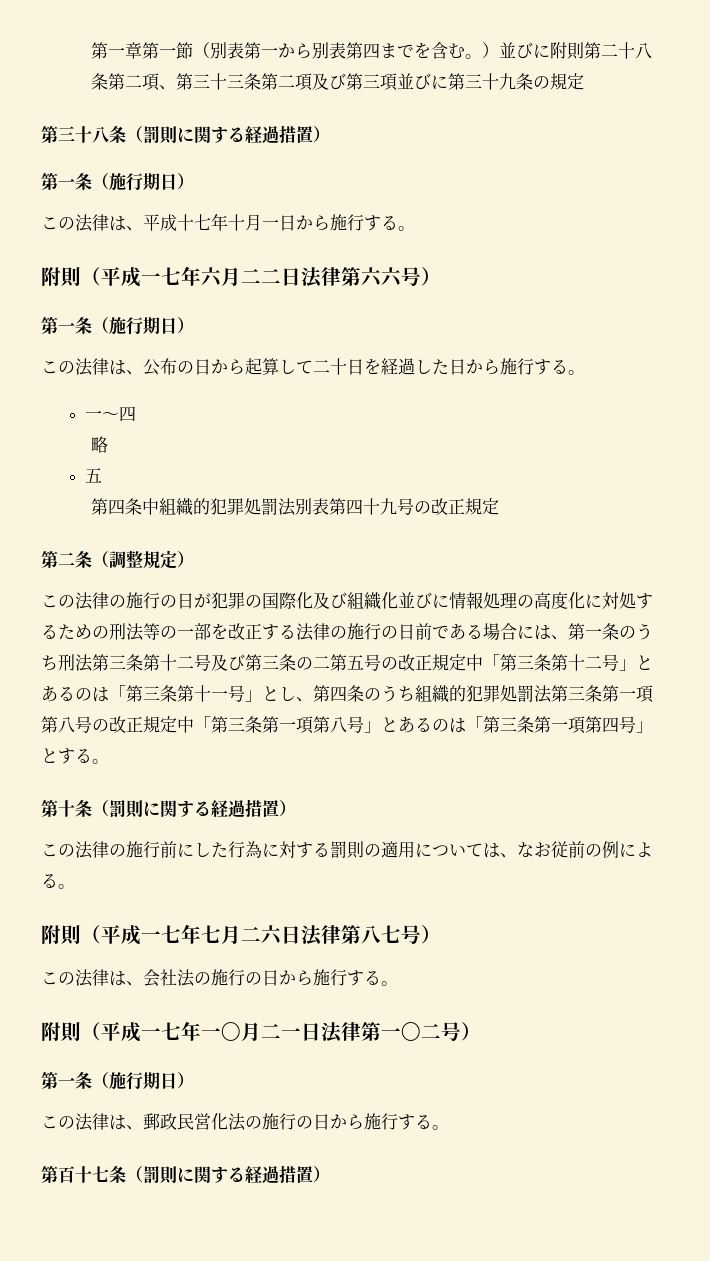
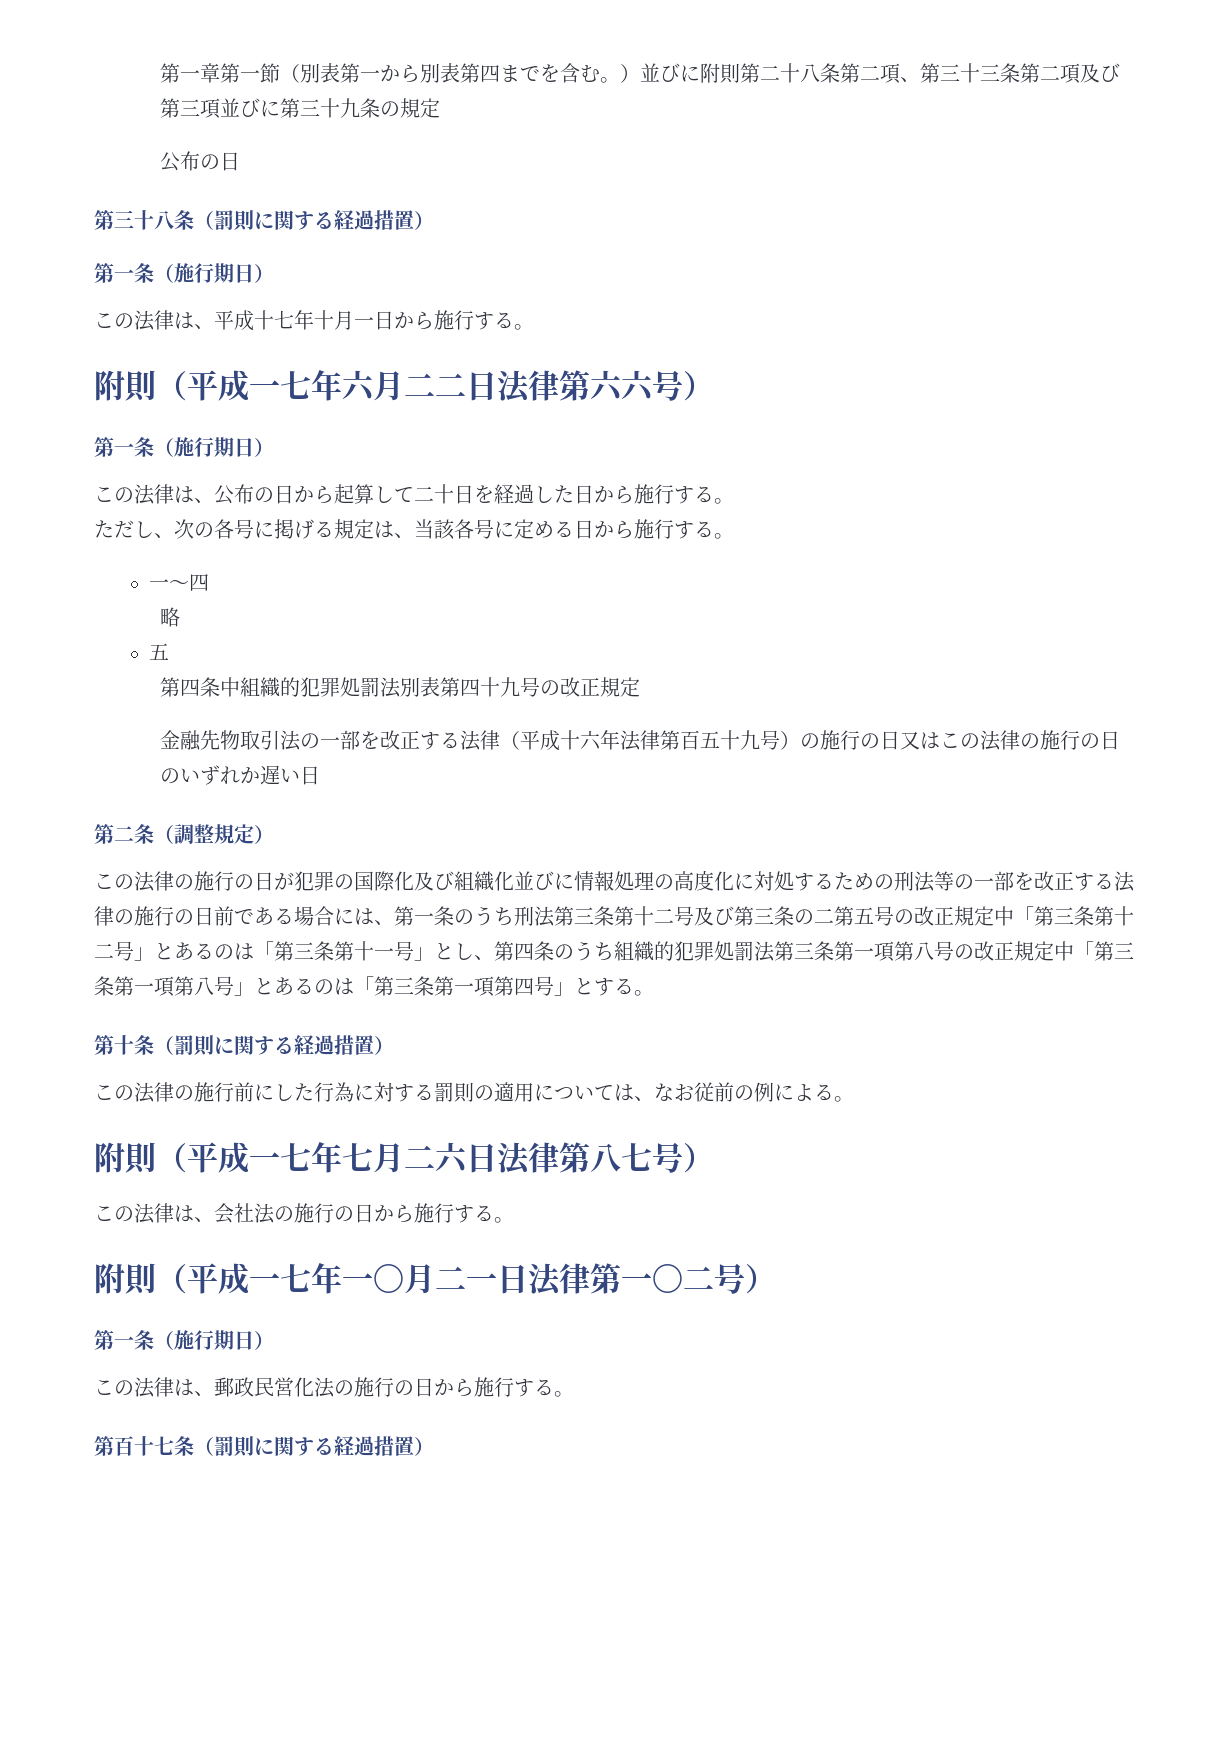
  第一章第一節（別表第一から別表第四までを含む。）並びに附則第二十八条第二項、第三十三条第二項及び第三項並びに第三十九条の規定
+ 公布の日
+ ただし、次の各号に掲げる規定は、当該各号に定める日から施行する。
+ 金融先物取引法の一部を改正する法律（平成十六年法律第百五十九号）の施行の日又はこの法律の施行の日のいずれか遅い日

